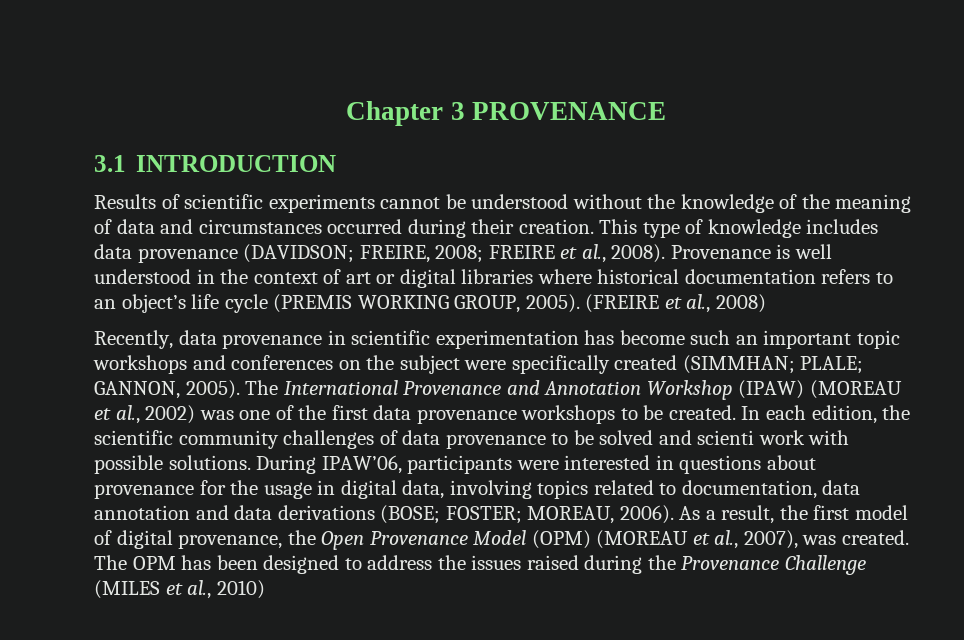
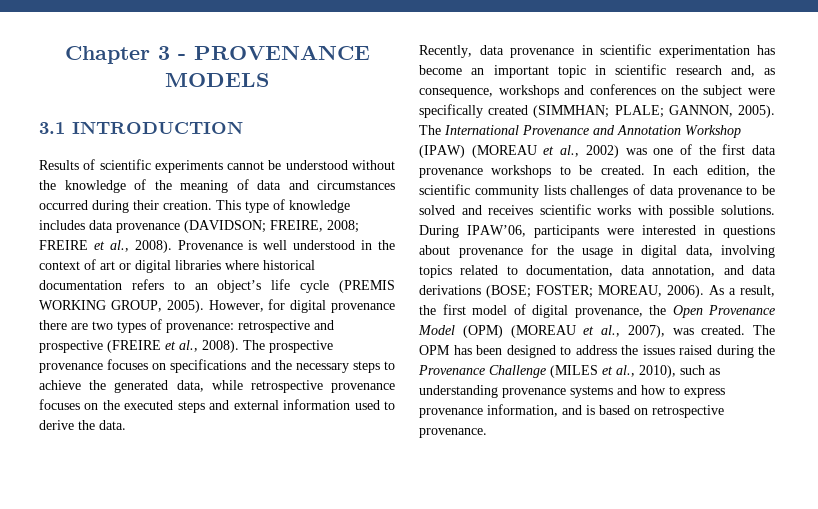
- Chapter 3 PROVENANCE
+ Chapter 3 - PROVENANCE MODELS
- (FREIRE et al., 2008)
+ However, for digital provenance there are two types of provenance: retrospective and prospective (FREIRE et al., 2008). The prospective provenance focuses on specifications and the necessary steps to achieve the generated data, while retrospective provenance focuses on the executed steps and external information used to derive the data.
- Recently, data provenance in scientific experimentation has become such an important topic workshops and conferences on the subject were specifically created (SIMMHAN; PLALE; GANNON, 2005).
+ Recently, data provenance in scientific experimentation has become an important topic in scientific research and, as consequence, workshops and conferences on the subject were specifically created (SIMMHAN; PLALE; GANNON, 2005).
- In each edition, the scientific community challenges of data provenance to be solved and scienti work with possible solutions.
+ In each edition, the scientific community lists challenges of data provenance to be solved and receives scientific works with possible solutions.
- During IPAW’06, participants were interested in questions about provenance for the usage in digital data, involving topics related to documentation, data annotation and data derivations (BOSE; FOSTER; MOREAU, 2006).
+ During IPAW’06, participants were interested in questions about provenance for the usage in digital data, involving topics related to documentation, data annotation, and data derivations (BOSE; FOSTER; MOREAU, 2006).
- The OPM has been designed to address the issues raised during the Provenance Challenge (MILES et al., 2010)
+ The OPM has been designed to address the issues raised during the Provenance Challenge (MILES et al., 2010), such as understanding provenance systems and how to express provenance information, and is based on retrospective provenance.

